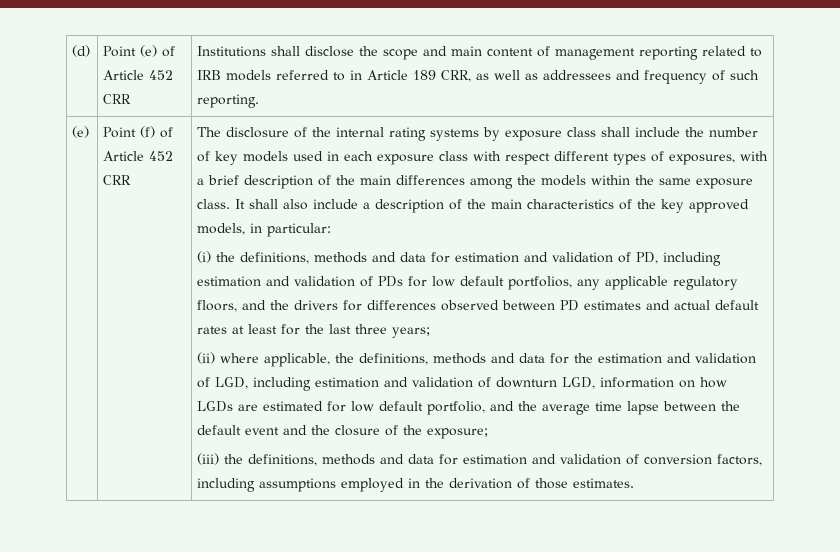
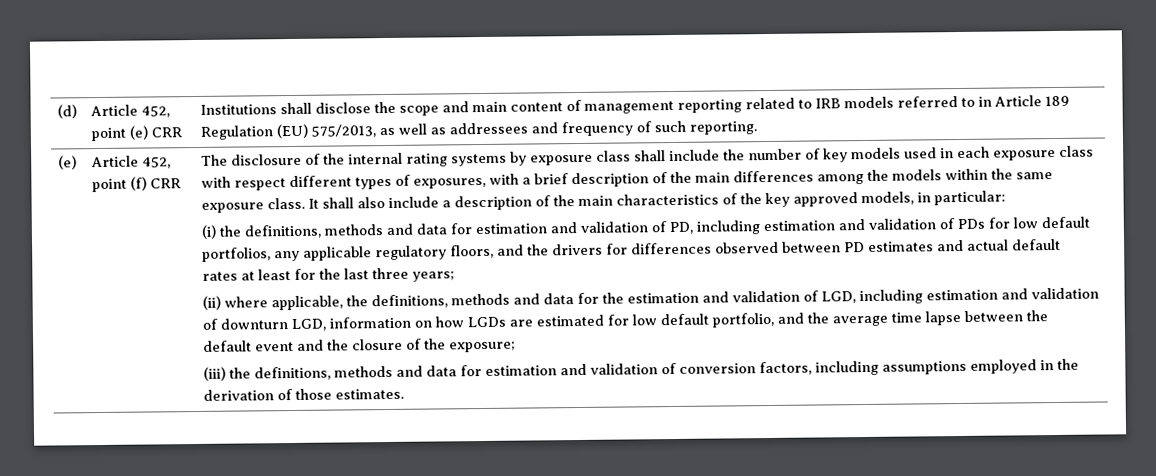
- (d) | Point (e) of Article 452 CRR | Institutions shall disclose the scope and main content of management reporting related to IRB models referred to in Article 189 CRR, as well as addressees and frequency of such reporting.
+ (d) | Article 452, point (e) CRR | Institutions shall disclose the scope and main content of management reporting related to IRB models referred to in Article 189 Regulation (EU) 575/2013, as well as addressees and frequency of such reporting.
- Point (f) of Article 452 CRR
+ Article 452, point (f) CRR

